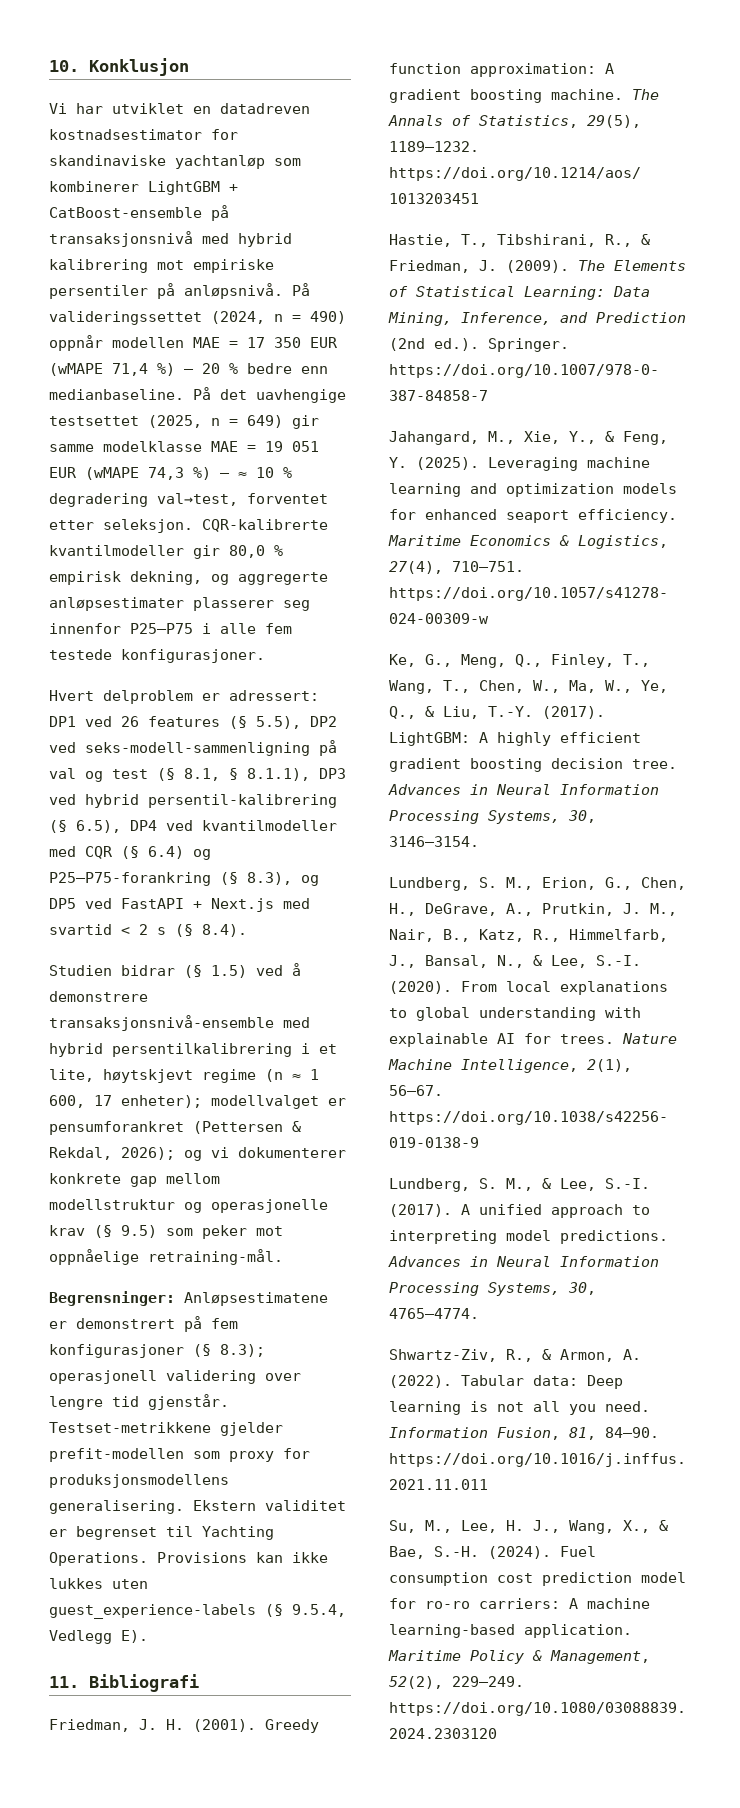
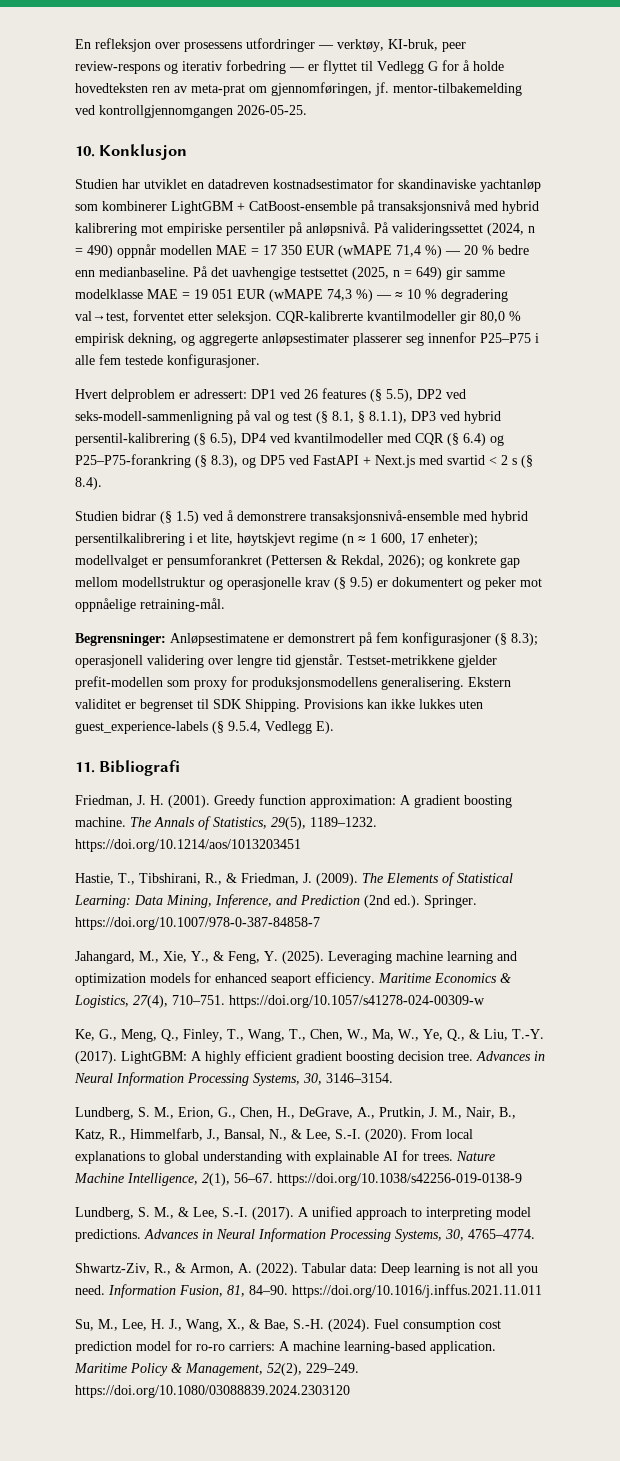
+ En refleksjon over prosessens utfordringer — verktøy, KI-bruk, peer review-respons og iterativ forbedring — er flyttet til Vedlegg G for å holde hovedteksten ren av meta-prat om gjennomføringen, jf. mentor-tilbakemelding ved kontrollgjennomgangen 2026-05-25.
- Vi har utviklet en datadreven kostnadsestimator for skandinaviske yachtanløp som kombinerer LightGBM + CatBoost-ensemble på transaksjonsnivå med hybrid kalibrering mot empiriske persentiler på anløpsnivå.
+ Studien har utviklet en datadreven kostnadsestimator for skandinaviske yachtanløp som kombinerer LightGBM + CatBoost-ensemble på transaksjonsnivå med hybrid kalibrering mot empiriske persentiler på anløpsnivå.
- Studien bidrar (§ 1.5) ved å demonstrere transaksjonsnivå-ensemble med hybrid persentilkalibrering i et lite, høytskjevt regime (n ≈ 1 600, 17 enheter); modellvalget er pensumforankret (Pettersen & Rekdal, 2026); og vi dokumenterer konkrete gap mellom modellstruktur og operasjonelle krav (§ 9.5) som peker mot oppnåelige retraining-mål.
+ Studien bidrar (§ 1.5) ved å demonstrere transaksjonsnivå-ensemble med hybrid persentilkalibrering i et lite, høytskjevt regime (n ≈ 1 600, 17 enheter); modellvalget er pensumforankret (Pettersen & Rekdal, 2026); og konkrete gap mellom modellstruktur og operasjonelle krav (§ 9.5) er dokumentert og peker mot oppnåelige retraining-mål.
- Ekstern validitet er begrenset til Yachting Operations.
+ Ekstern validitet er begrenset til SDK Shipping.

